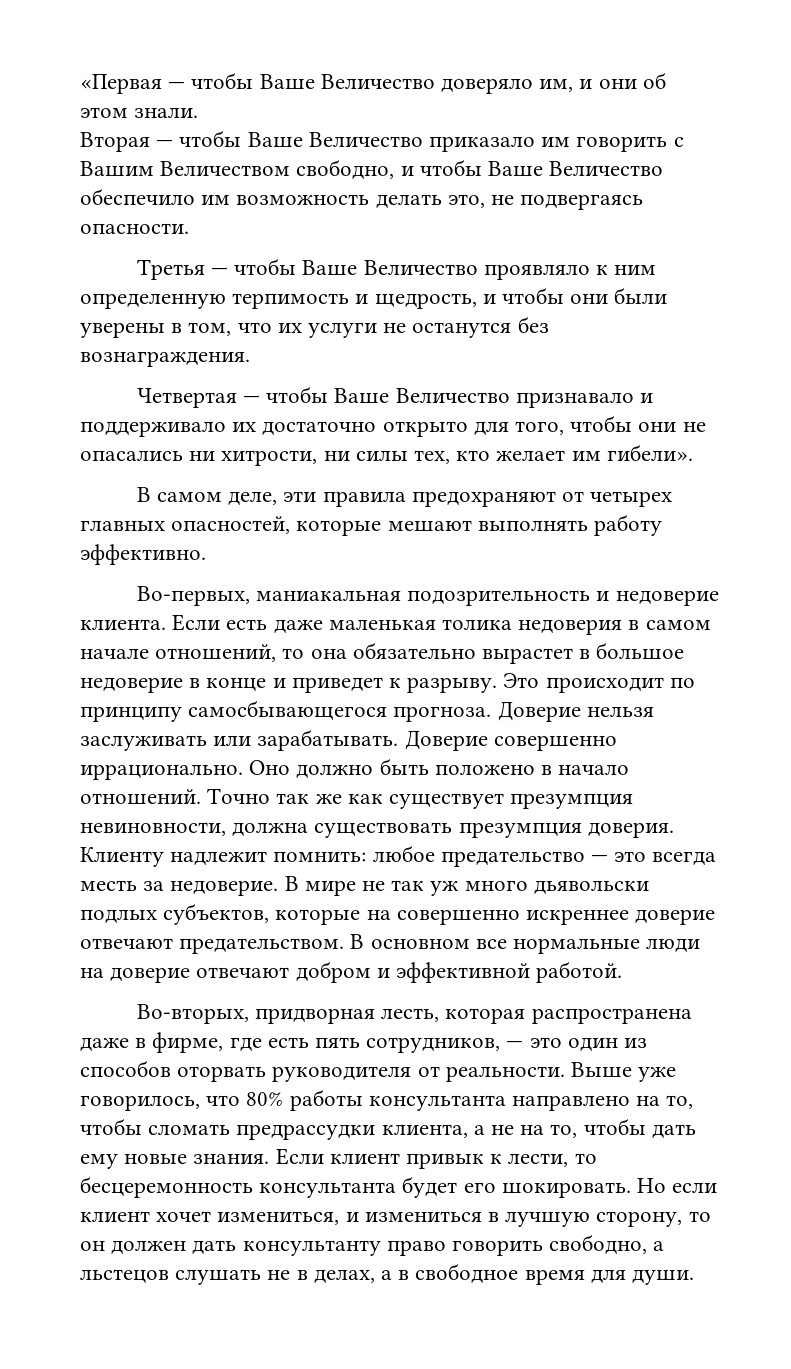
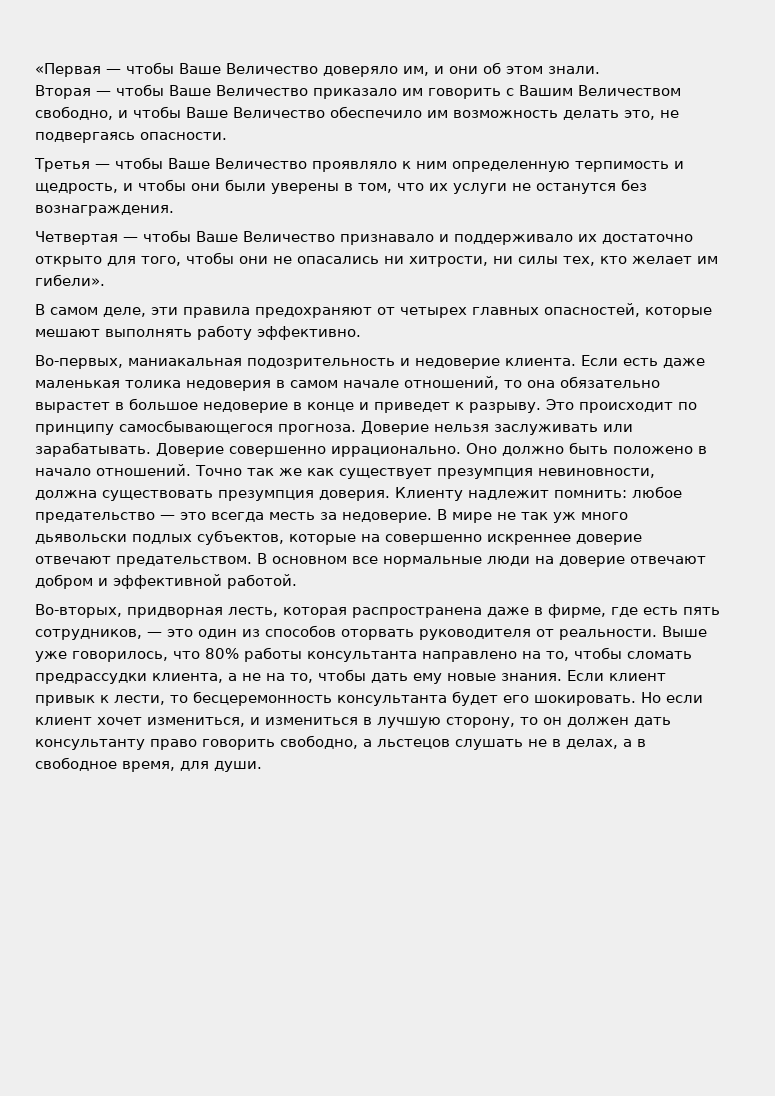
- Но если клиент хочет измениться, и измениться в лучшую сторону, то он должен дать консультанту право говорить свободно, а льстецов слушать не в делах, а в свободное время для души.
+ Но если клиент хочет измениться, и измениться в лучшую сторону, то он должен дать консультанту право говорить свободно, а льстецов слушать не в делах, а в свободное время, для души.

